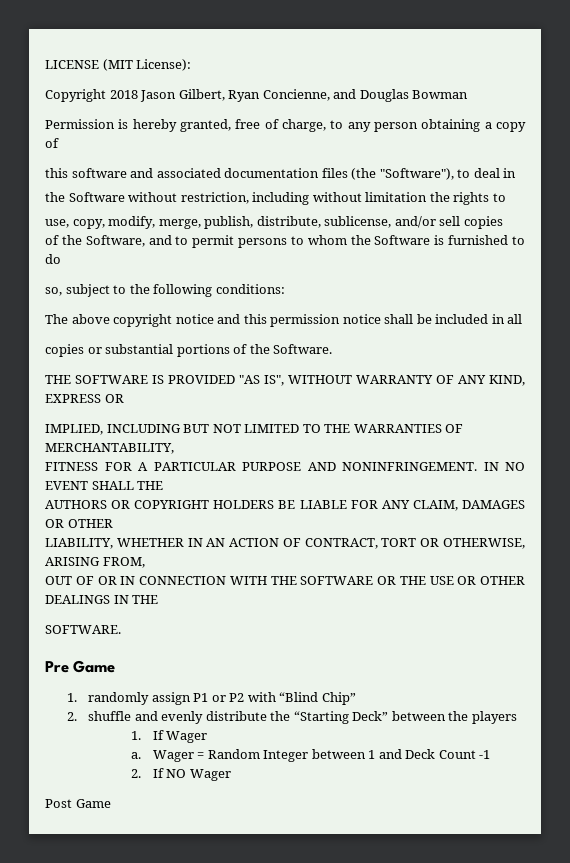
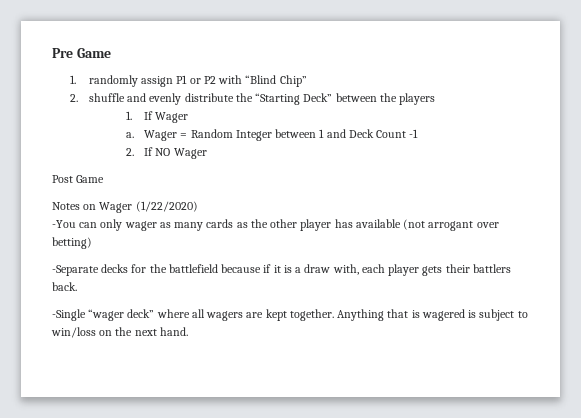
- LICENSE (MIT License):
- Copyright 2018 Jason Gilbert, Ryan Concienne, and Douglas Bowman
- Permission is hereby granted, free of charge, to any person obtaining a copy of
- this software and associated documentation files (the "Software"), to deal in
- the Software without restriction, including without limitation the rights to
- use, copy, modify, merge, publish, distribute, sublicense, and/or sell copies
- of the Software, and to permit persons to whom the Software is furnished to do
- so, subject to the following conditions:
- The above copyright notice and this permission notice shall be included in all
- copies or substantial portions of the Software.
- THE SOFTWARE IS PROVIDED "AS IS", WITHOUT WARRANTY OF ANY KIND, EXPRESS OR
- IMPLIED, INCLUDING BUT NOT LIMITED TO THE WARRANTIES OF MERCHANTABILITY,
- FITNESS FOR A PARTICULAR PURPOSE AND NONINFRINGEMENT. IN NO EVENT SHALL THE
- AUTHORS OR COPYRIGHT HOLDERS BE LIABLE FOR ANY CLAIM, DAMAGES OR OTHER
- LIABILITY, WHETHER IN AN ACTION OF CONTRACT, TORT OR OTHERWISE, ARISING FROM,
- OUT OF OR IN CONNECTION WITH THE SOFTWARE OR THE USE OR OTHER DEALINGS IN THE
- SOFTWARE.
+ Notes on Wager (1/22/2020)
+ -You can only wager as many cards as the other player has available (not arrogant over betting)
+ -Separate decks for the battlefield because if it is a draw with, each player gets their battlers back.
+ -Single “wager deck” where all wagers are kept together. Anything that is wagered is subject to win/loss on the next hand.

